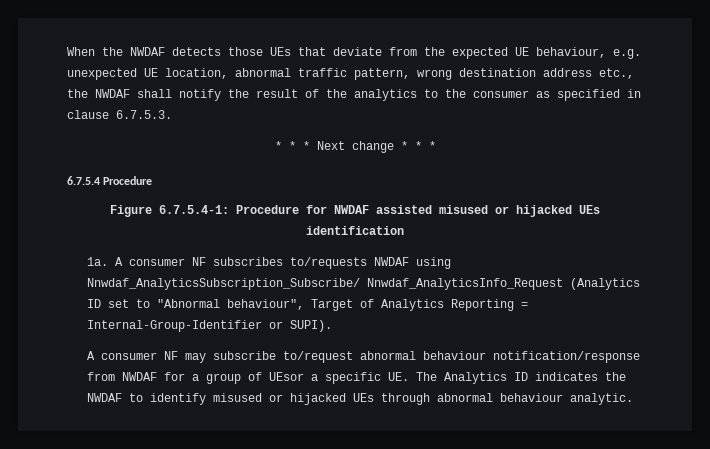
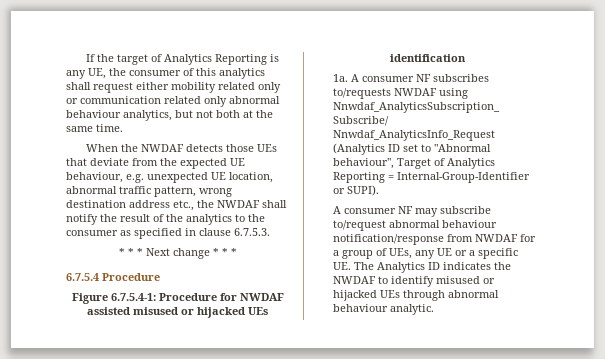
+ If the target of Analytics Reporting is any UE, the consumer of this analytics shall request either mobility related only or communication related only abnormal behaviour analytics, but not both at the same time.
- A consumer NF may subscribe to/request abnormal behaviour notification/response from NWDAF for a group of UEsor a specific UE. The Analytics ID indicates the NWDAF to identify misused or hijacked UEs through abnormal behaviour analytic.
+ A consumer NF may subscribe to/request abnormal behaviour notification/response from NWDAF for a group of UEs, any UE or a specific UE. The Analytics ID indicates the NWDAF to identify misused or hijacked UEs through abnormal behaviour analytic.

